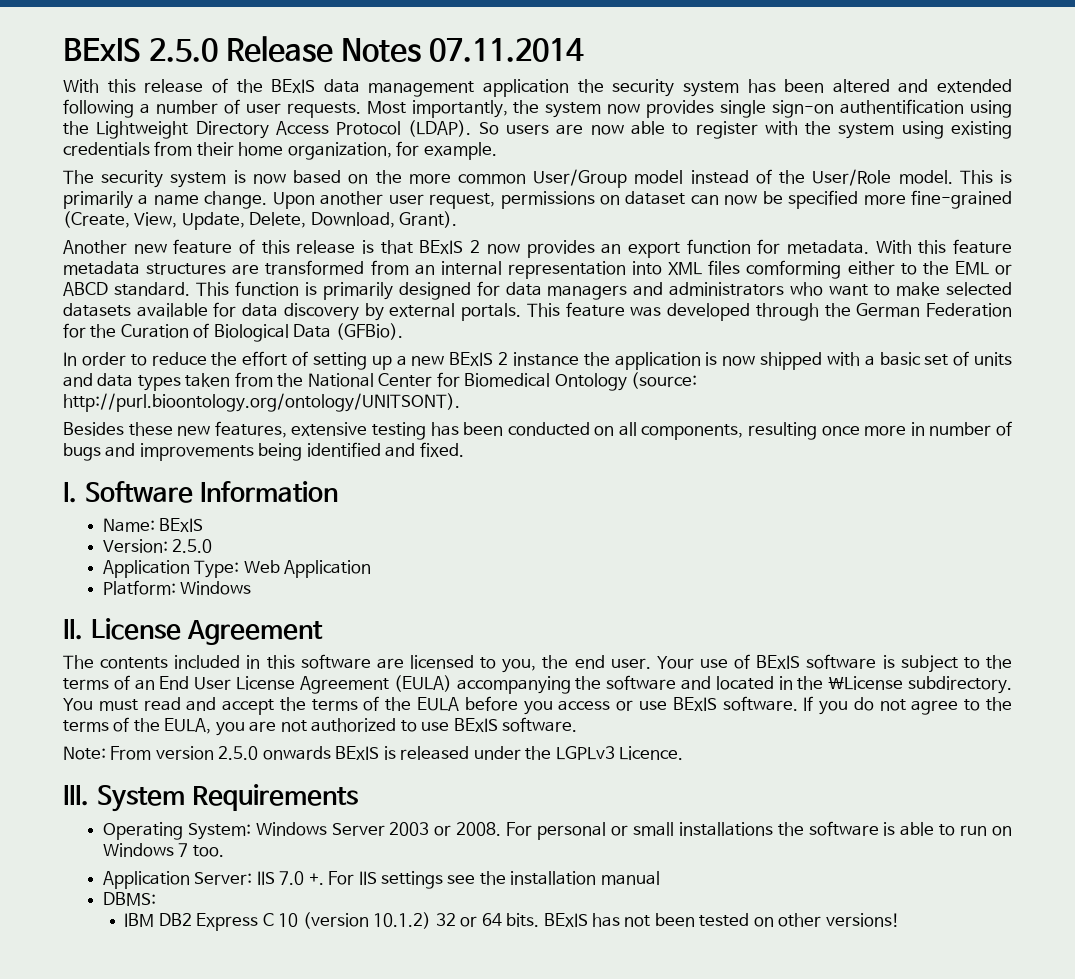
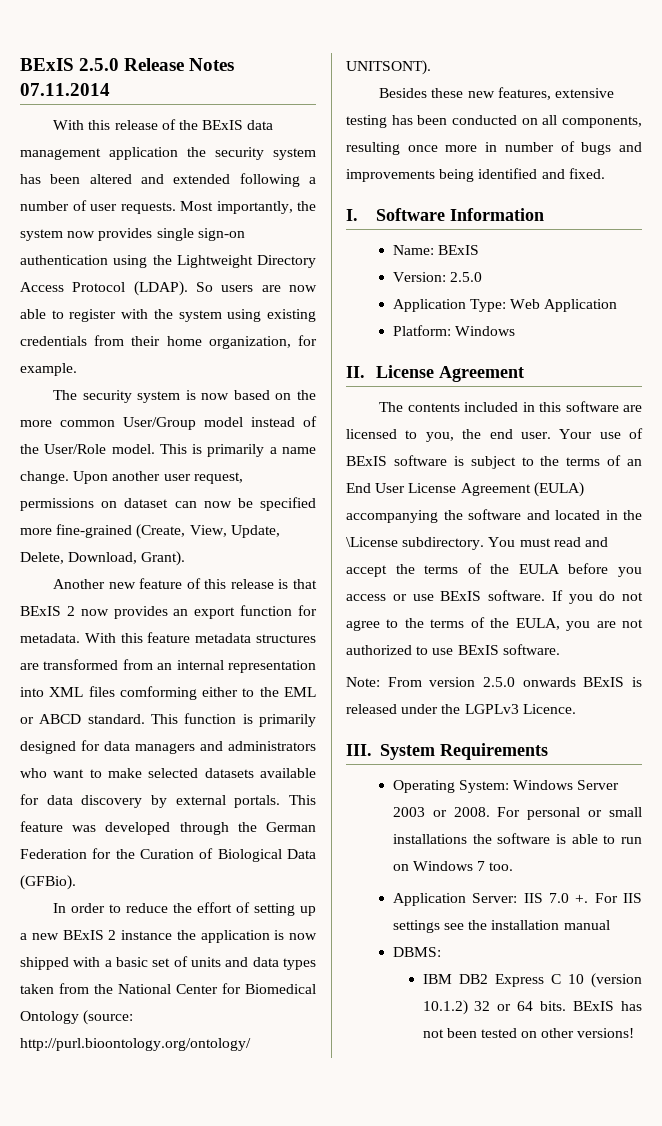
- Most importantly, the system now provides single sign-on authentification using the Lightweight Directory Access Protocol (LDAP).
+ Most importantly, the system now provides single sign-on authentication using the Lightweight Directory Access Protocol (LDAP).

